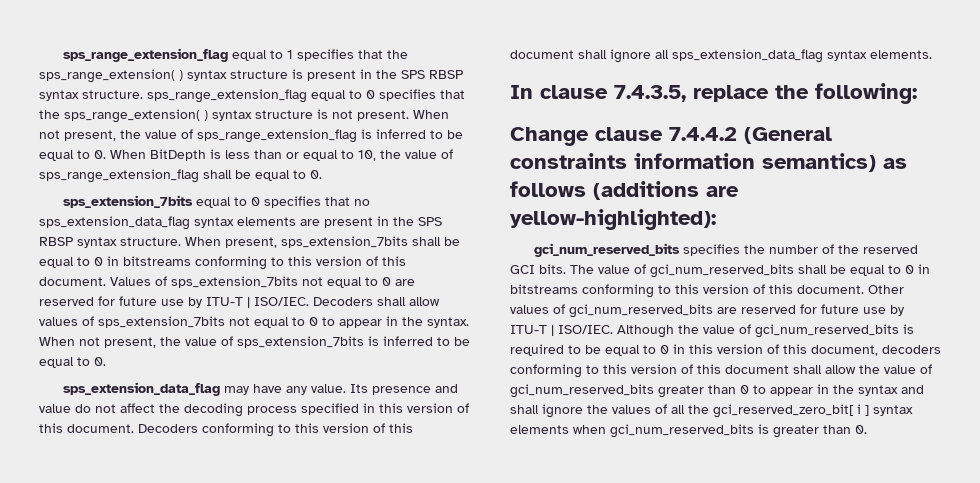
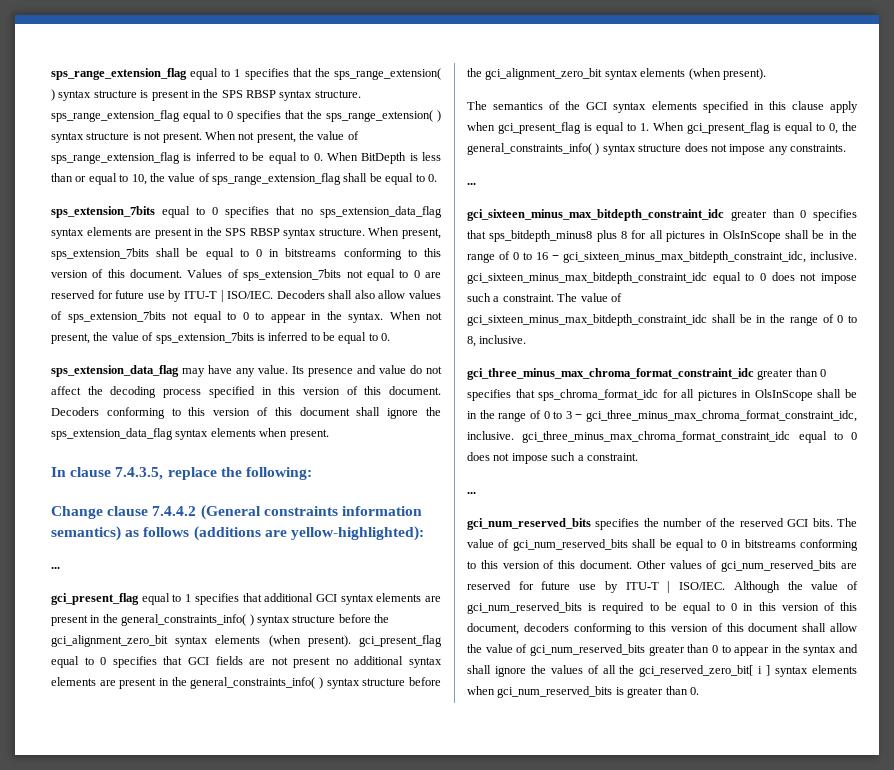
- Decoders shall allow values of sps_extension_7bits not equal to 0 to appear in the syntax.
+ Decoders shall also allow values of sps_extension_7bits not equal to 0 to appear in the syntax.
- Decoders conforming to this version of this document shall ignore all sps_extension_data_flag syntax elements.
+ Decoders conforming to this version of this document shall ignore the sps_extension_data_flag syntax elements when present.
  Change clause 7.4.4.2 (General constraints information semantics) as follows (additions are yellow-highlighted):
+ ...
+ gci_present_flag equal to 1 specifies that additional GCI syntax elements are present in the general_constraints_info( ) syntax structure before the gci_alignment_zero_bit syntax elements (when present). gci_present_flag equal to 0 specifies that GCI fields are not present no additional syntax elements are present in the general_constraints_info( ) syntax structure before the gci_alignment_zero_bit syntax elements (when present).
+ The semantics of the GCI syntax elements specified in this clause apply when gci_present_flag is equal to 1. When gci_present_flag is equal to 0, the general_constraints_info( ) syntax structure does not impose any constraints.
+ ...
+ gci_sixteen_minus_max_bitdepth_constraint_idc greater than 0 specifies that sps_bitdepth_minus8 plus 8 for all pictures in OlsInScope shall be in the range of 0 to 16 − gci_sixteen_minus_max_bitdepth_constraint_idc, inclusive. gci_sixteen_minus_max_bitdepth_constraint_idc equal to 0 does not impose such a constraint. The value of gci_sixteen_minus_max_bitdepth_constraint_idc shall be in the range of 0 to 8, inclusive.
+ gci_three_minus_max_chroma_format_constraint_idc greater than 0 specifies that sps_chroma_format_idc for all pictures in OlsInScope shall be in the range of 0 to 3 − gci_three_minus_max_chroma_format_constraint_idc, inclusive. gci_three_minus_max_chroma_format_constraint_idc equal to 0 does not impose such a constraint.
+ ...

